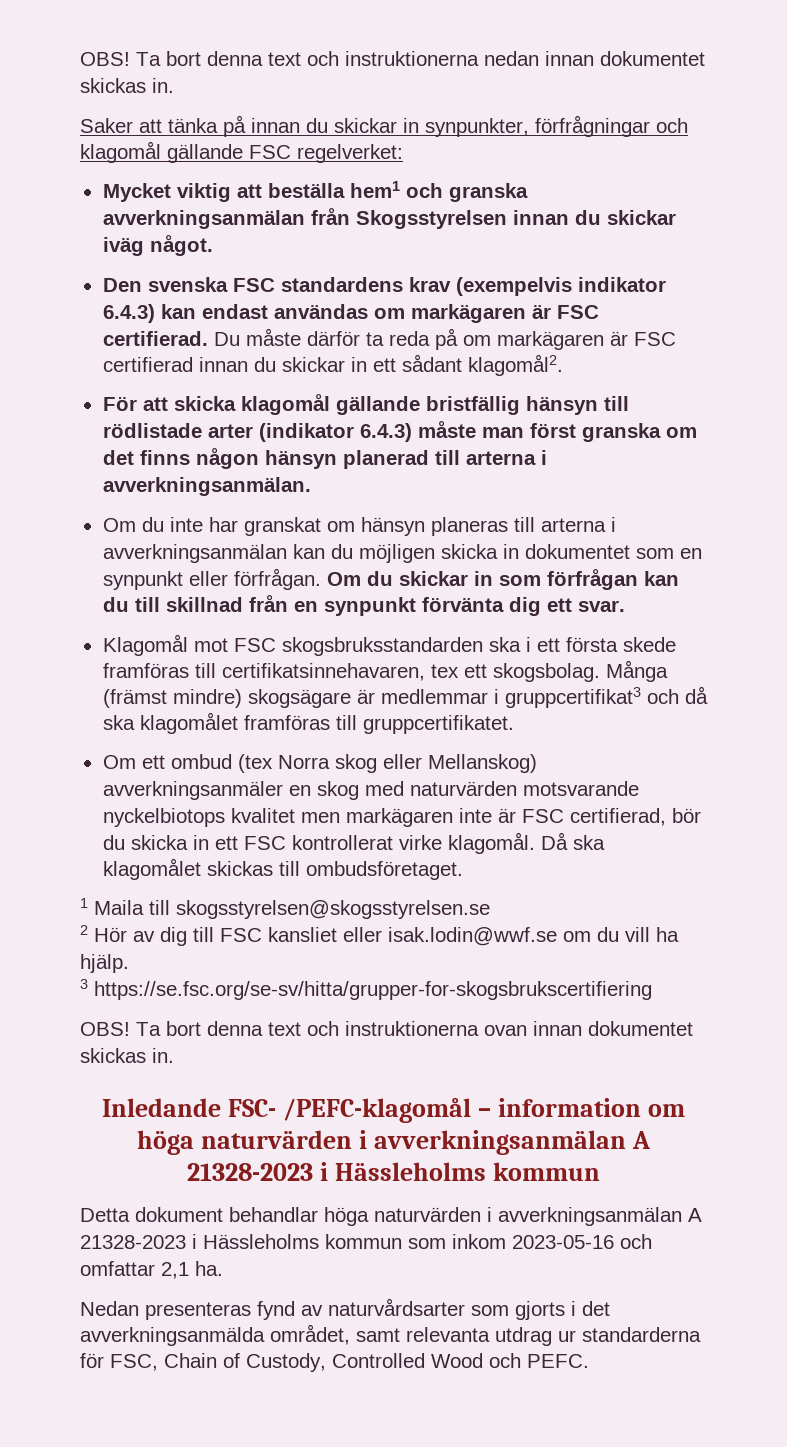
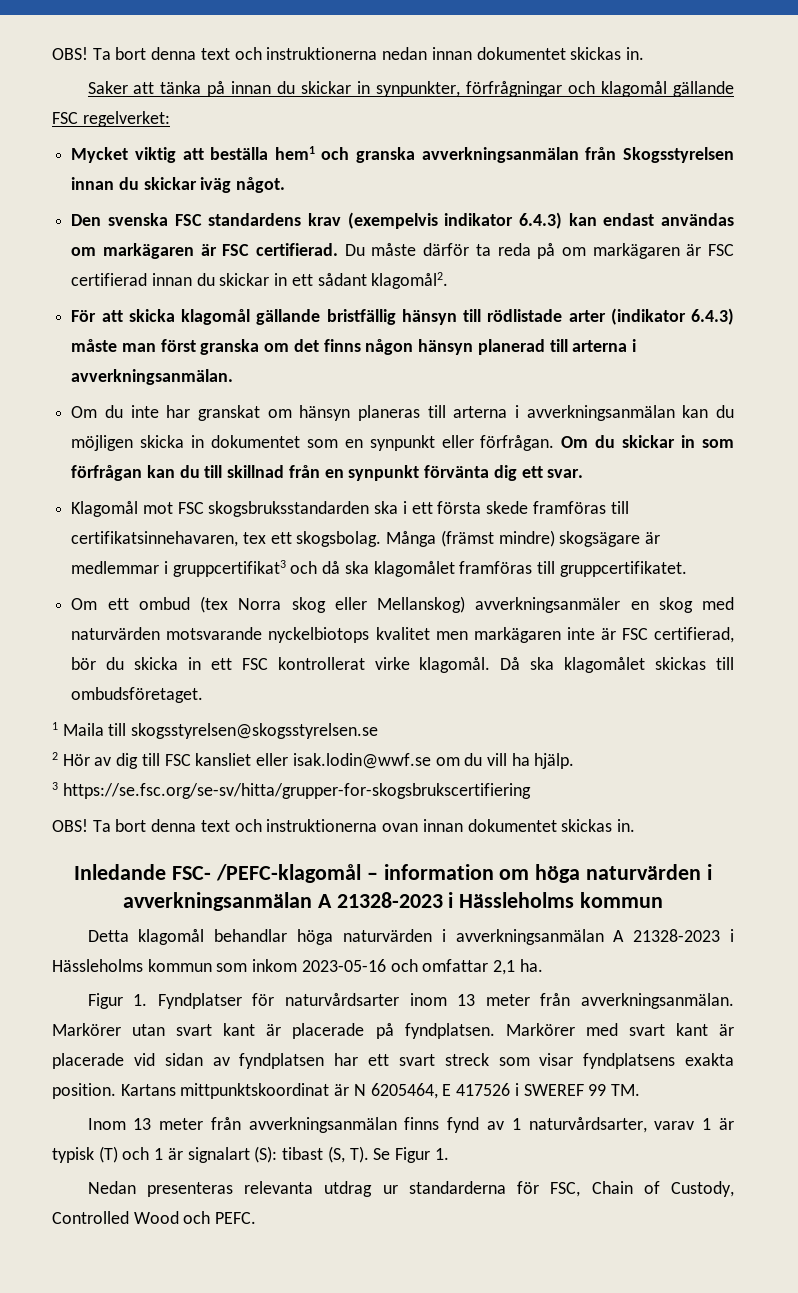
- Detta dokument behandlar höga naturvärden i avverkningsanmälan A 21328-2023 i Hässleholms kommun som inkom 2023-05-16 och omfattar 2,1 ha.
+ Detta klagomål behandlar höga naturvärden i avverkningsanmälan A 21328-2023 i Hässleholms kommun som inkom 2023-05-16 och omfattar 2,1 ha.
- Nedan presenteras fynd av naturvårdsarter som gjorts i det avverkningsanmälda området, samt relevanta utdrag ur standarderna för FSC, Chain of Custody, Controlled Wood och PEFC.
+ Figur 1. Fyndplatser för naturvårdsarter inom 13 meter från avverkningsanmälan. Markörer utan svart kant är placerade på fyndplatsen. Markörer med svart kant är placerade vid sidan av fyndplatsen har ett svart streck som visar fyndplatsens exakta position. Kartans mittpunktskoordinat är N 6205464, E 417526 i SWEREF 99 TM.
+ Inom 13 meter från avverkningsanmälan finns fynd av 1 naturvårdsarter, varav 1 är typisk (T) och 1 är signalart (S): tibast (S, T). Se Figur 1.
+ Nedan presenteras relevanta utdrag ur standarderna för FSC, Chain of Custody, Controlled Wood och PEFC.

